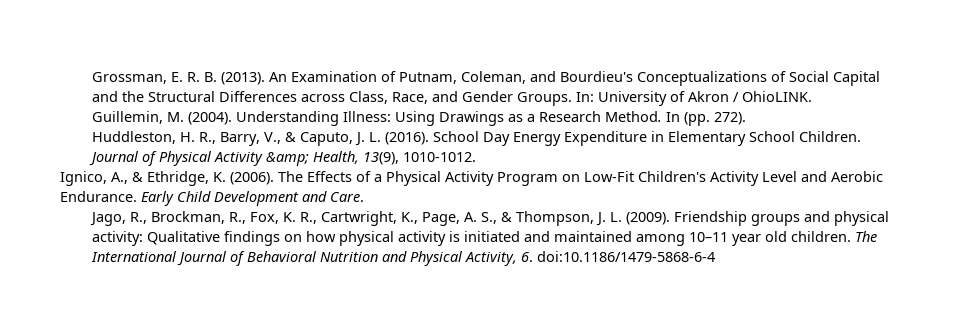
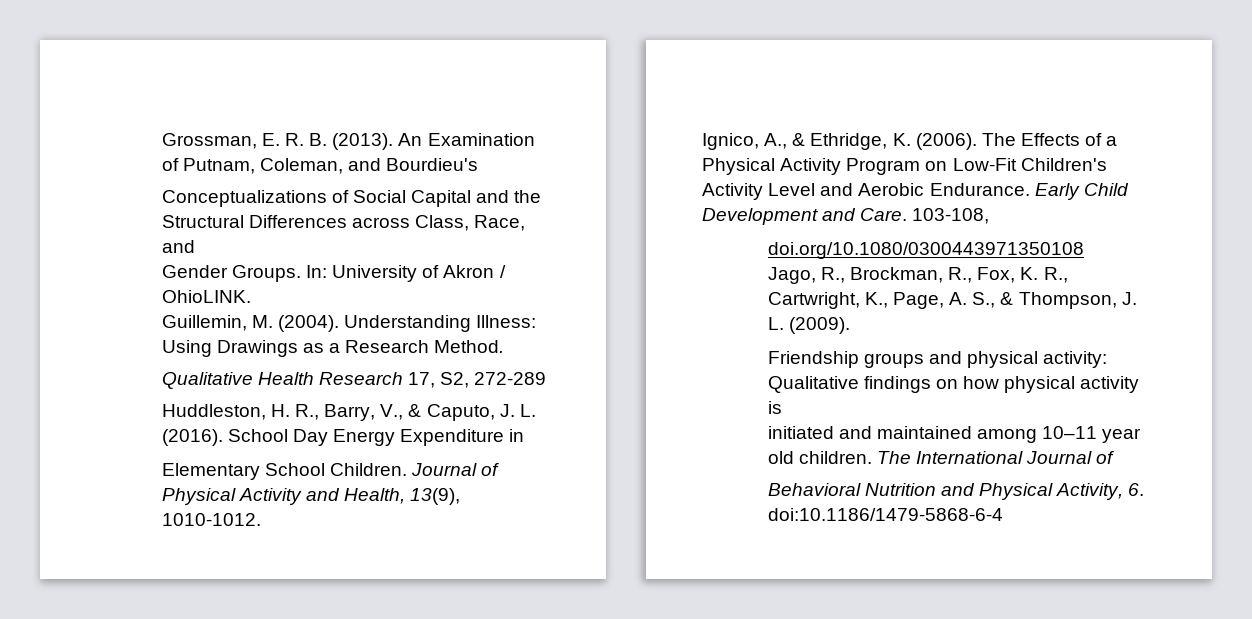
- An Examination of Putnam, Coleman, and Bourdieu's Conceptualizations of Social Capital and the Structural Differences across Class, Race, and Gender Groups.
+ An Examination of Putnam, Coleman, and Bourdieu's
+ Conceptualizations of Social Capital and the Structural Differences across Class, Race, and
+ Gender Groups.
- Understanding Illness: Using Drawings as a Research Method. In (pp. 272).
+ Understanding Illness: Using Drawings as a Research Method.
+ Qualitative Health Research 17, S2, 272-289
- School Day Energy Expenditure in Elementary School Children.
+ School Day Energy Expenditure in
+ Elementary School Children.
- Journal of Physical Activity &amp; Health, 13(9), 1010-1012.
+ Journal of Physical Activity and Health, 13(9), 1010-1012.
+ 103-108,
+ doi.org/10.1080/0300443971350108
- Jago, R., Brockman, R., Fox, K. R., Cartwright, K., Page, A. S., & Thompson, J. L. (2009). Friendship groups and physical activity: Qualitative findings on how physical activity is initiated and maintained among 10–11 year old children.
+ Jago, R., Brockman, R., Fox, K. R., Cartwright, K., Page, A. S., & Thompson, J. L. (2009).
+ Friendship groups and physical activity: Qualitative findings on how physical activity is
+ initiated and maintained among 10–11 year old children.
- The International Journal of Behavioral Nutrition and Physical Activity, 6. doi:10.1186/1479-5868-6-4
+ The International Journal of
+ Behavioral Nutrition and Physical Activity, 6. doi:10.1186/1479-5868-6-4

